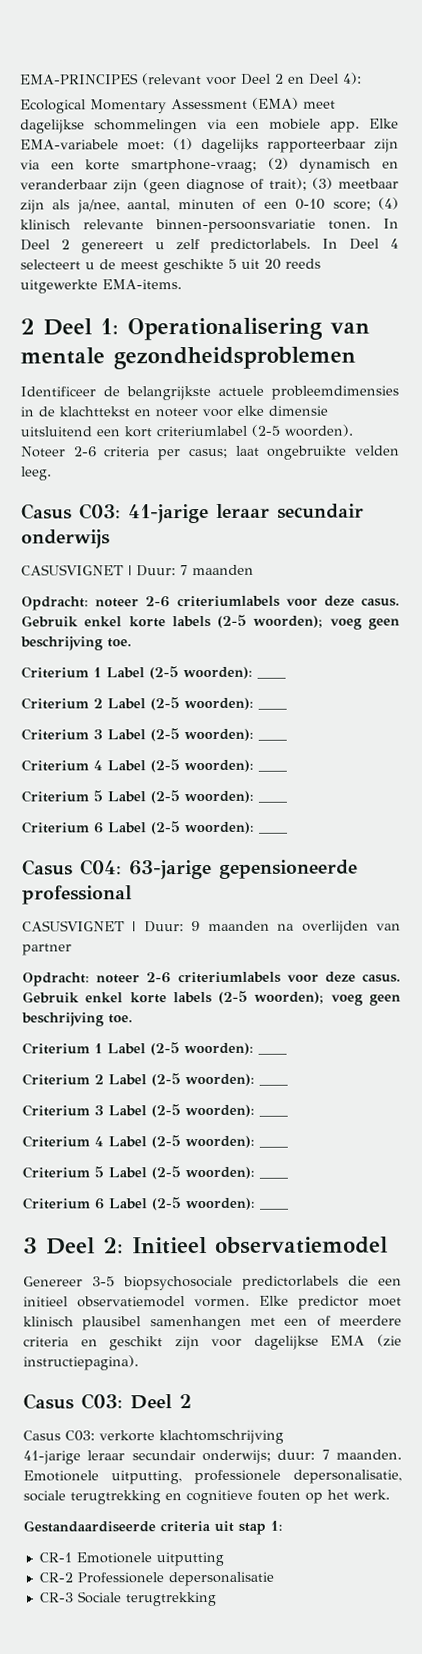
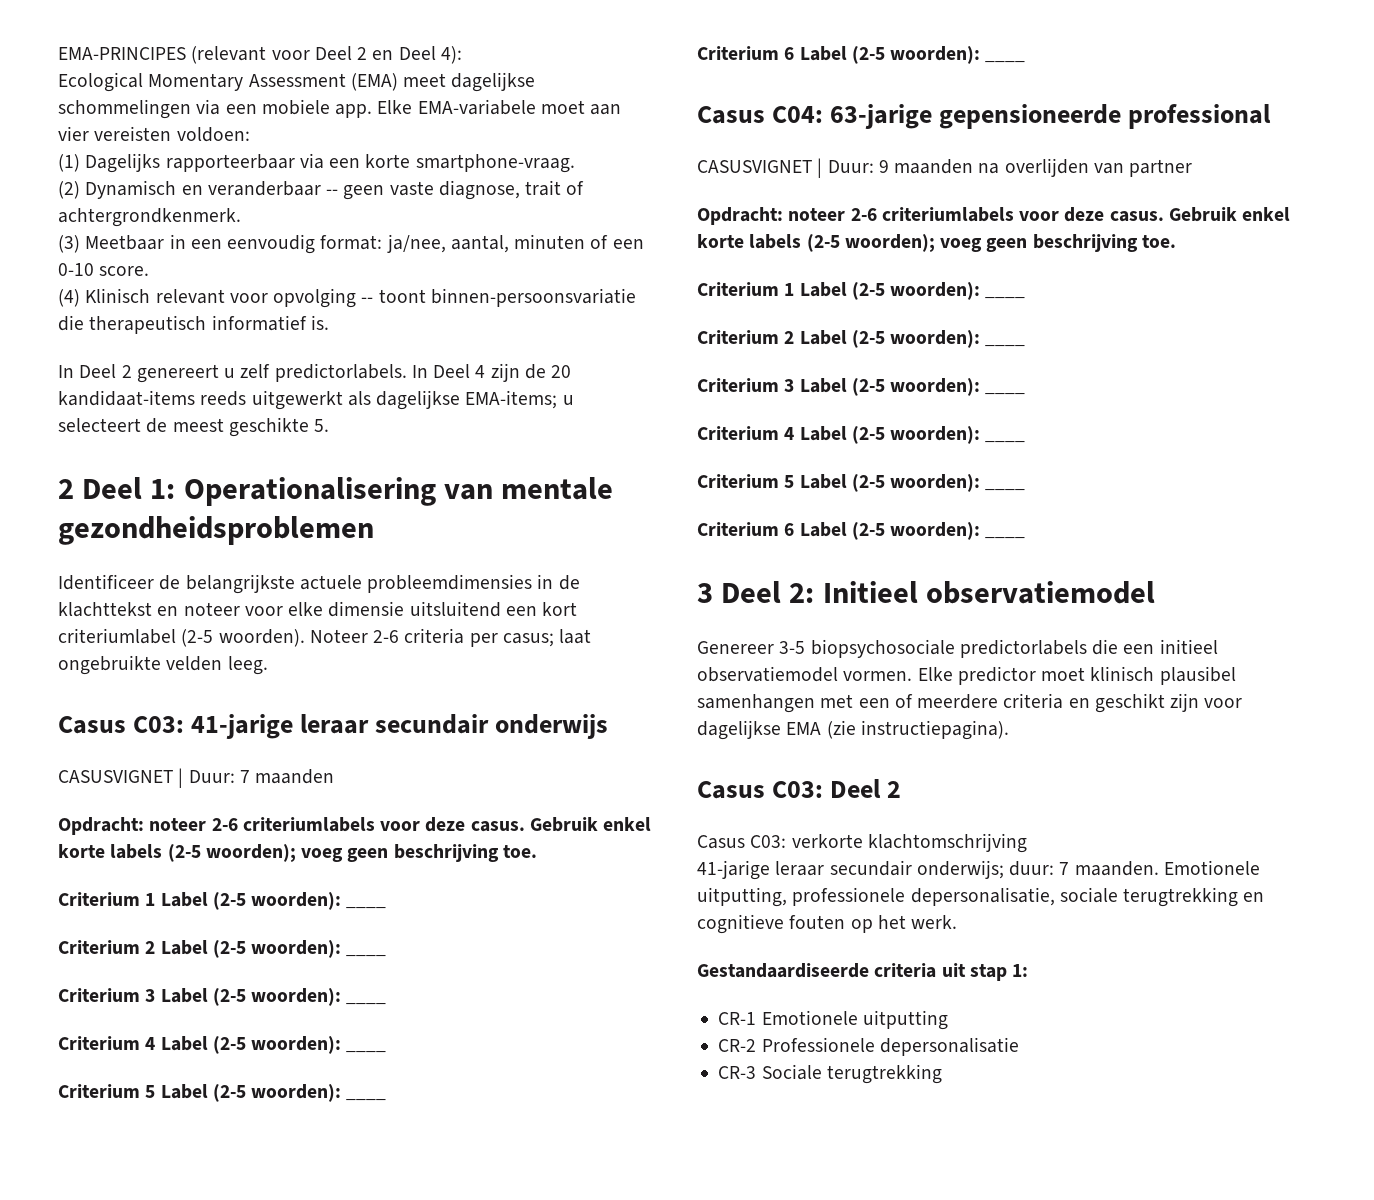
- Elke EMA-variabele moet: (1) dagelijks rapporteerbaar zijn via een korte smartphone-vraag; (2) dynamisch en veranderbaar zijn (geen diagnose of trait); (3) meetbaar zijn als ja/nee, aantal, minuten of een 0-10 score; (4) klinisch relevante binnen-persoonsvariatie tonen. In Deel 2 genereert u zelf predictorlabels.
+ Elke EMA-variabele moet aan vier vereisten voldoen:
+ (1) Dagelijks rapporteerbaar via een korte smartphone-vraag.
+ (2) Dynamisch en veranderbaar -- geen vaste diagnose, trait of achtergrondkenmerk.
+ (3) Meetbaar in een eenvoudig format: ja/nee, aantal, minuten of een 0-10 score.
+ (4) Klinisch relevant voor opvolging -- toont binnen-persoonsvariatie die therapeutisch informatief is.
+ In Deel 2 genereert u zelf predictorlabels.
- In Deel 4 selecteert u de meest geschikte 5 uit 20 reeds uitgewerkte EMA-items.
+ In Deel 4 zijn de 20 kandidaat-items reeds uitgewerkt als dagelijkse EMA-items; u selecteert de meest geschikte 5.

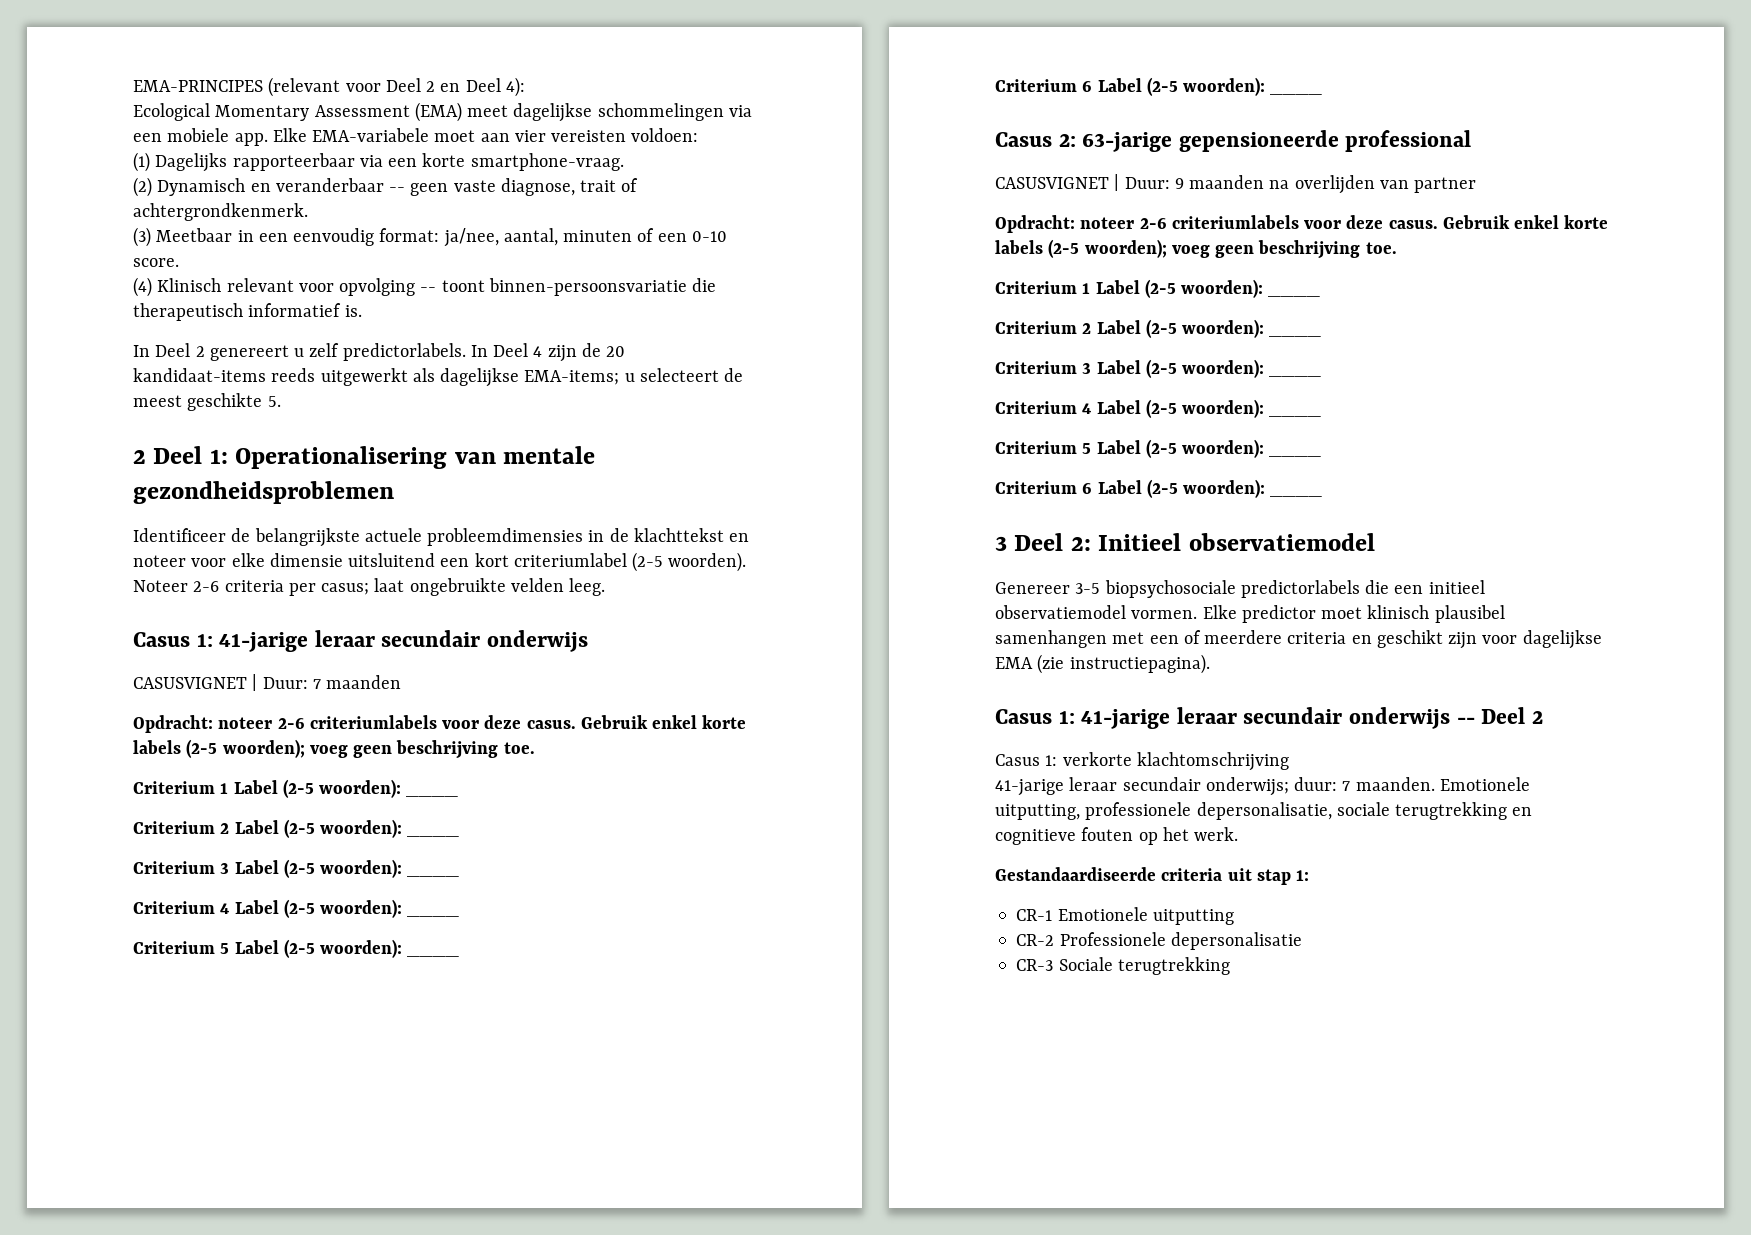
  Noteer 2-6 criteria per casus; laat ongebruikte velden leeg.
- Casus C03: 41-jarige leraar secundair onderwijs
+ Casus 1: 41-jarige leraar secundair onderwijs
- Casus C04: 63-jarige gepensioneerde professional
+ Casus 2: 63-jarige gepensioneerde professional
- Casus C03: Deel 2
+ Casus 1: 41-jarige leraar secundair onderwijs -- Deel 2
- Casus C03: verkorte klachtomschrijving
+ Casus 1: verkorte klachtomschrijving

